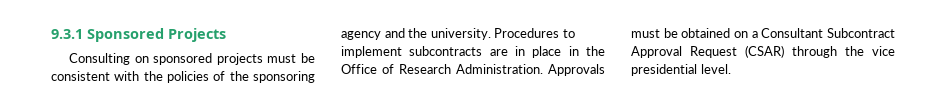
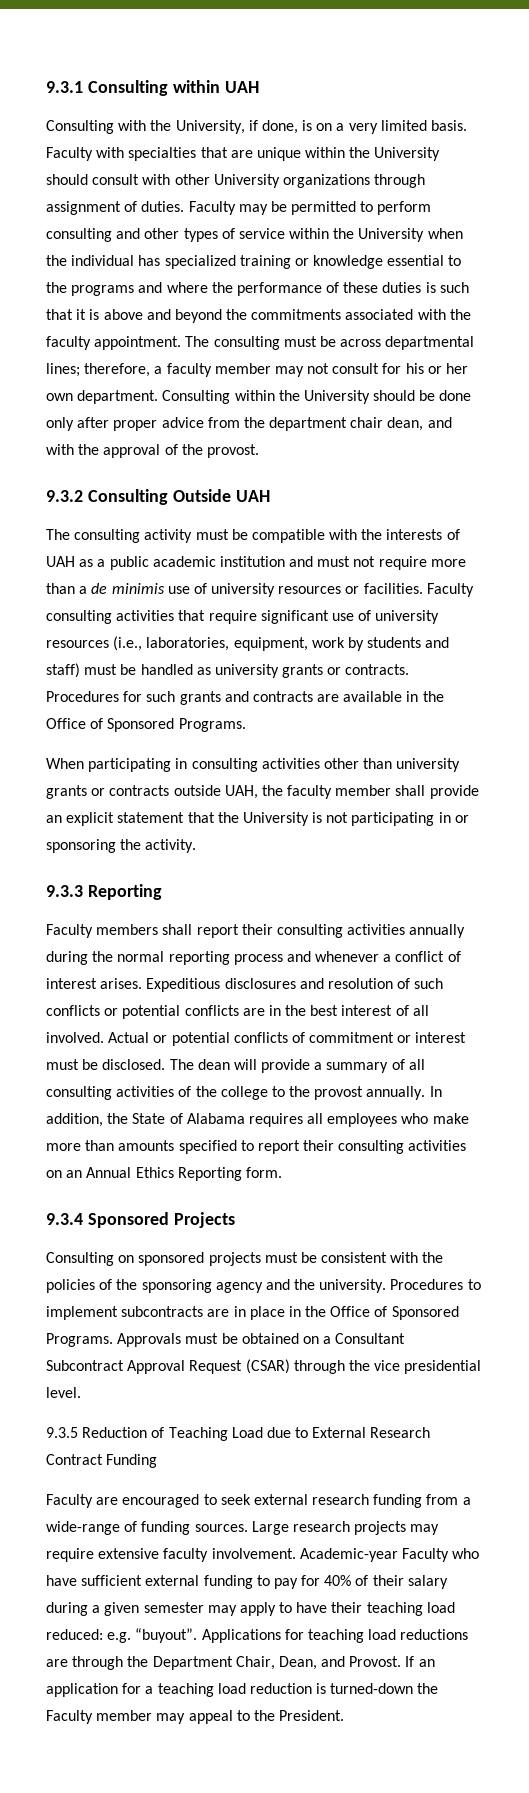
- 9.3.1 Sponsored Projects
+ 9.3.1 Consulting within UAH
+ Consulting with the University, if done, is on a very limited basis. Faculty with specialties that are unique within the University should consult with other University organizations through assignment of duties. Faculty may be permitted to perform consulting and other types of service within the University when the individual has specialized training or knowledge essential to the programs and where the performance of these duties is such that it is above and beyond the commitments associated with the faculty appointment. The consulting must be across departmental lines; therefore, a faculty member may not consult for his or her own department. Consulting within the University should be done only after proper advice from the department chair dean, and with the approval of the provost.
+ 9.3.2 Consulting Outside UAH
+ The consulting activity must be compatible with the interests of UAH as a public academic institution and must not require more than a de minimis use of university resources or facilities. Faculty consulting activities that require significant use of university resources (i.e., laboratories, equipment, work by students and staff) must be handled as university grants or contracts. Procedures for such grants and contracts are available in the Office of Sponsored Programs.
+ When participating in consulting activities other than university grants or contracts outside UAH, the faculty member shall provide an explicit statement that the University is not participating in or sponsoring the activity.
+ 9.3.3 Reporting
+ Faculty members shall report their consulting activities annually during the normal reporting process and whenever a conflict of interest arises. Expeditious disclosures and resolution of such conflicts or potential conflicts are in the best interest of all involved. Actual or potential conflicts of commitment or interest must be disclosed. The dean will provide a summary of all consulting activities of the college to the provost annually. In addition, the State of Alabama requires all employees who make more than amounts specified to report their consulting activities on an Annual Ethics Reporting form.
+ 9.3.4 Sponsored Projects
- Procedures to implement subcontracts are in place in the Office of Research Administration.
+ Procedures to implement subcontracts are in place in the Office of Sponsored Programs.
+ 9.3.5 Reduction of Teaching Load due to External Research Contract Funding
+ Faculty are encouraged to seek external research funding from a wide-range of funding sources. Large research projects may require extensive faculty involvement. Academic-year Faculty who have sufficient external funding to pay for 40% of their salary during a given semester may apply to have their teaching load reduced: e.g. “buyout”. Applications for teaching load reductions are through the Department Chair, Dean, and Provost. If an application for a teaching load reduction is turned-down the Faculty member may appeal to the President.

